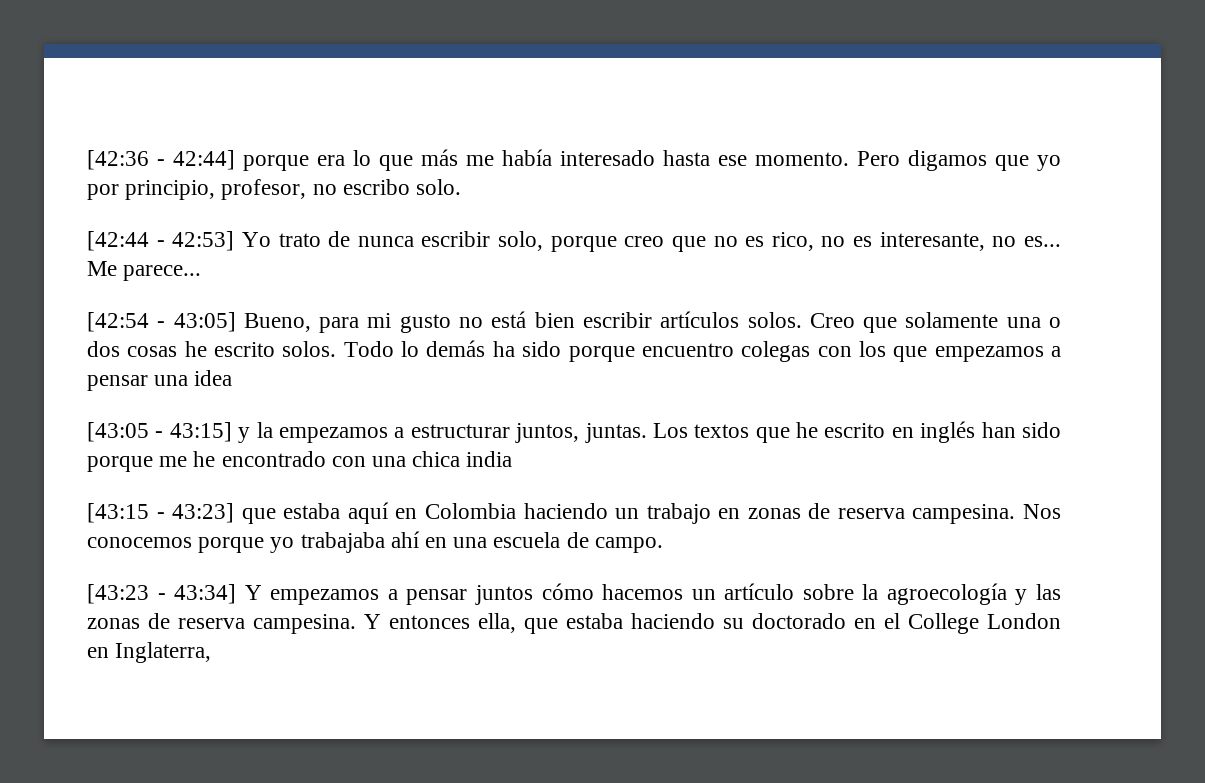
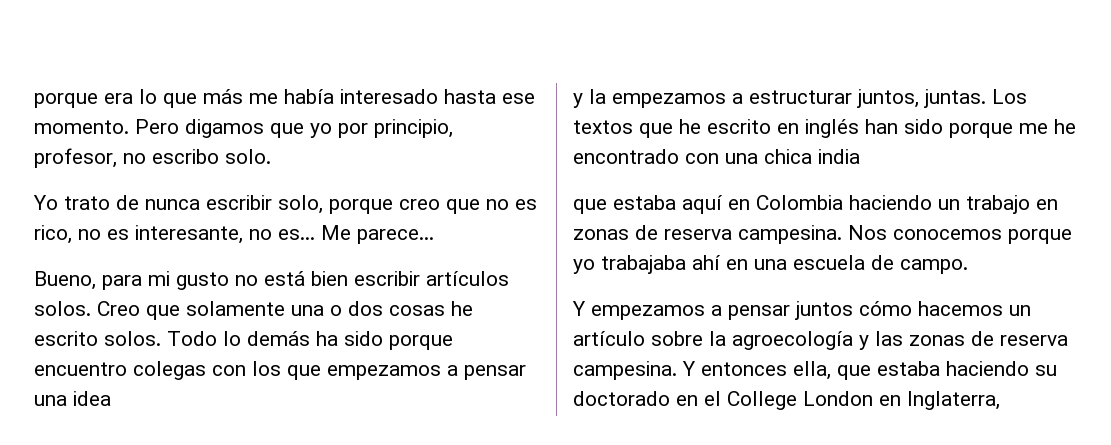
- [42:36 - 42:44] porque era lo que más me había interesado hasta ese momento.
+ porque era lo que más me había interesado hasta ese momento.
- [42:44 - 42:53] Yo trato de nunca escribir solo, porque creo que no es rico, no es interesante, no es...
+ Yo trato de nunca escribir solo, porque creo que no es rico, no es interesante, no es...
- [42:54 - 43:05] Bueno, para mi gusto no está bien escribir artículos solos.
+ Bueno, para mi gusto no está bien escribir artículos solos.
- [43:05 - 43:15] y la empezamos a estructurar juntos, juntas.
+ y la empezamos a estructurar juntos, juntas.
- [43:15 - 43:23] que estaba aquí en Colombia haciendo un trabajo en zonas de reserva campesina.
+ que estaba aquí en Colombia haciendo un trabajo en zonas de reserva campesina.
- [43:23 - 43:34] Y empezamos a pensar juntos cómo hacemos un artículo sobre la agroecología y las zonas de reserva campesina.
+ Y empezamos a pensar juntos cómo hacemos un artículo sobre la agroecología y las zonas de reserva campesina.

